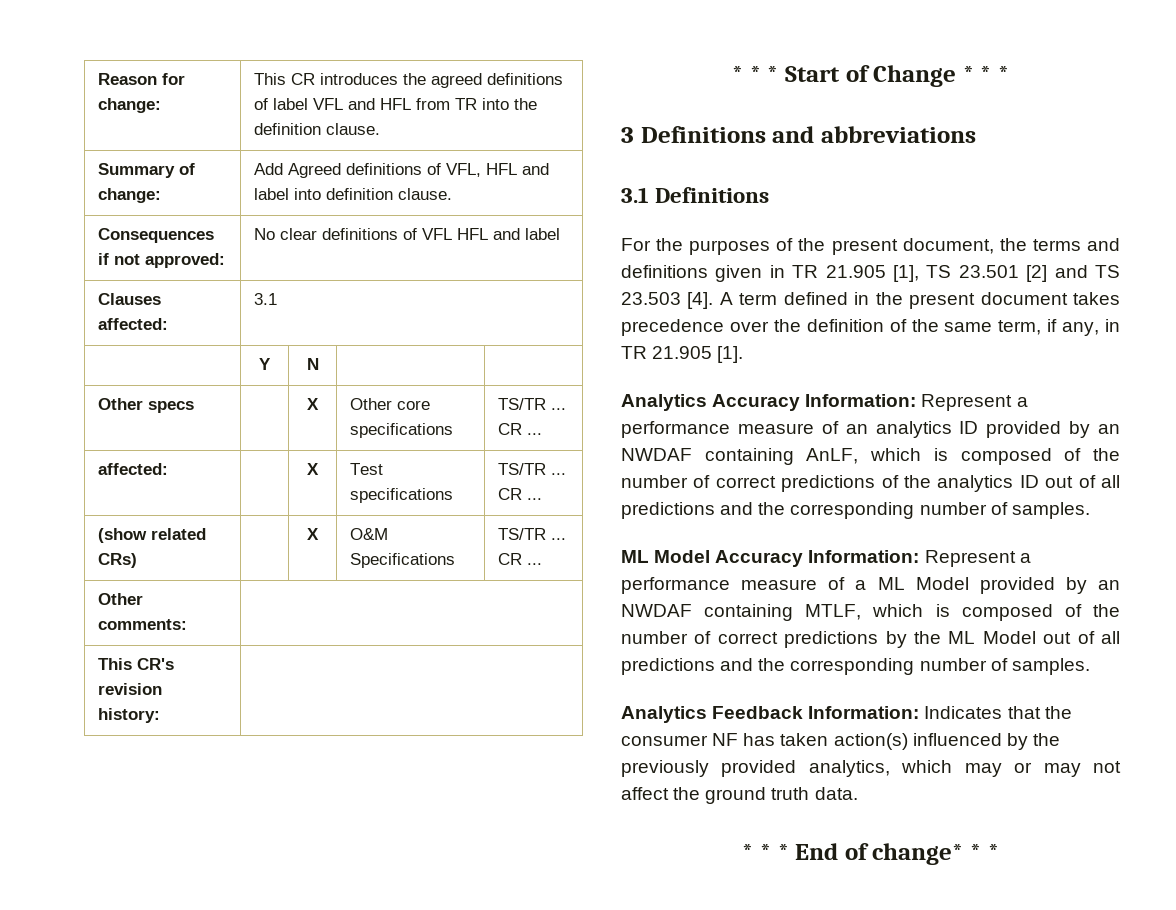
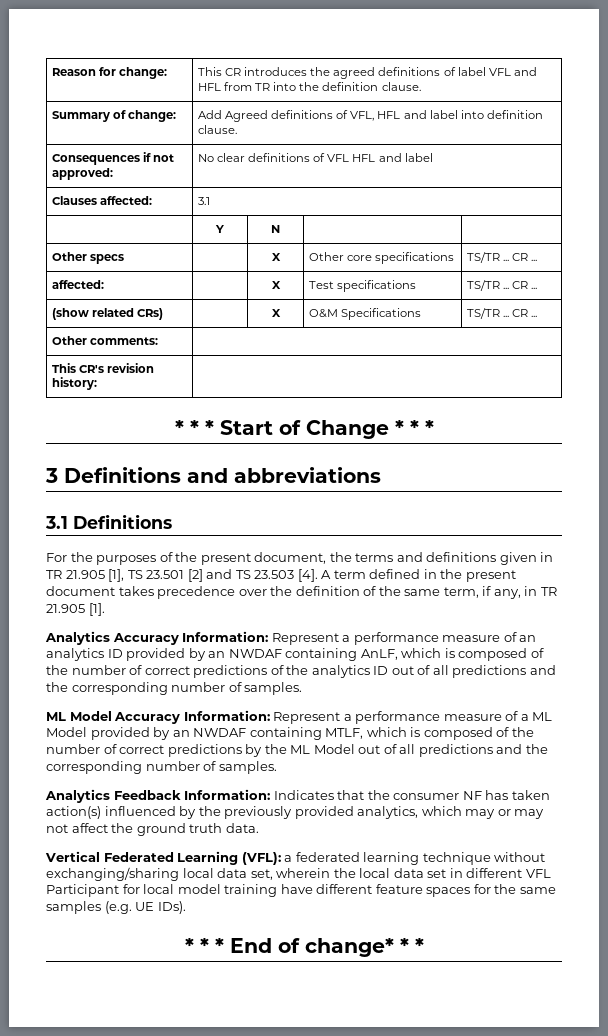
+ Vertical Federated Learning (VFL): a federated learning technique without exchanging/sharing local data set, wherein the local data set in different VFL Participant for local model training have different feature spaces for the same samples (e.g. UE IDs).

